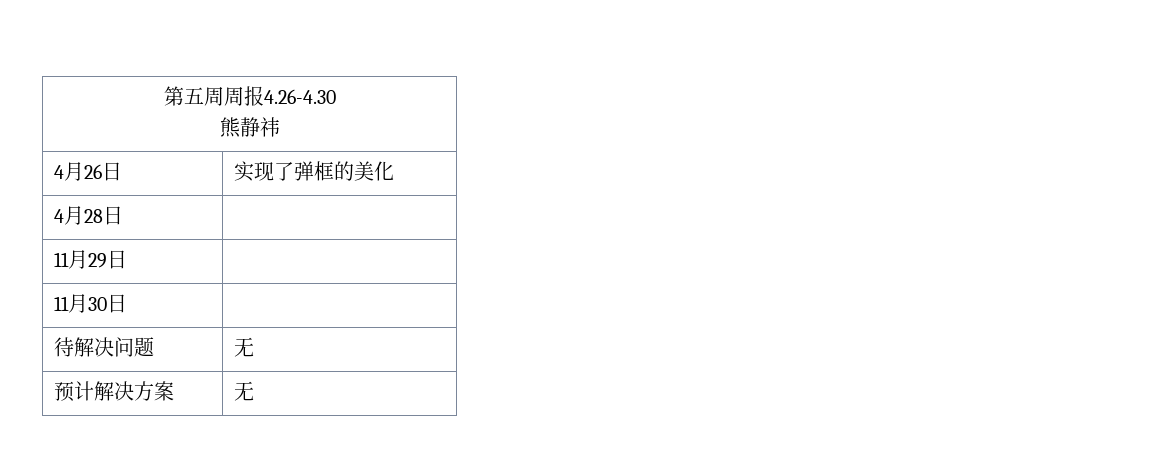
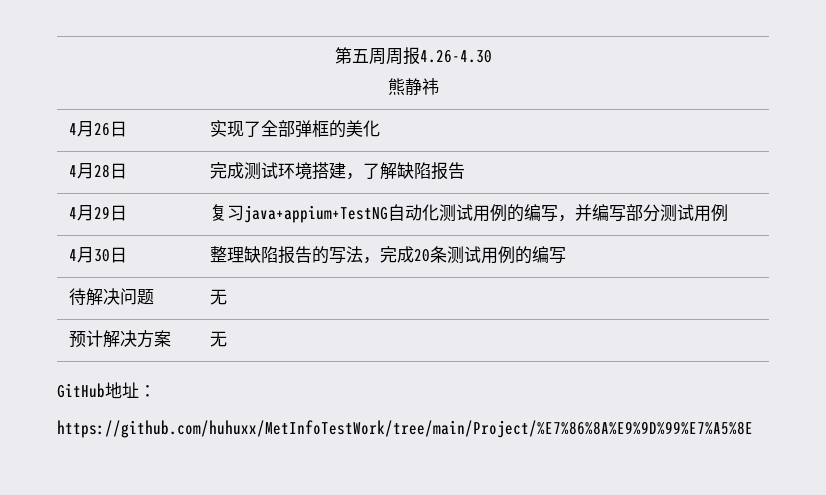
- 4月26日 | 实现了弹框的美化
+ 4月26日 | 实现了全部弹框的美化
- 4月28日 |
- 11月29日 |
- 11月30日 |
+ 4月28日 | 完成测试环境搭建，了解缺陷报告
+ 4月29日 | 复习java+appium+TestNG自动化测试用例的编写，并编写部分测试用例
+ 4月30日 | 整理缺陷报告的写法，完成20条测试用例的编写
+ GitHub地址：
+ https://github.com/huhuxx/MetInfoTestWork/tree/main/Project/%E7%86%8A%E9%9D%99%E7%A5%8E

